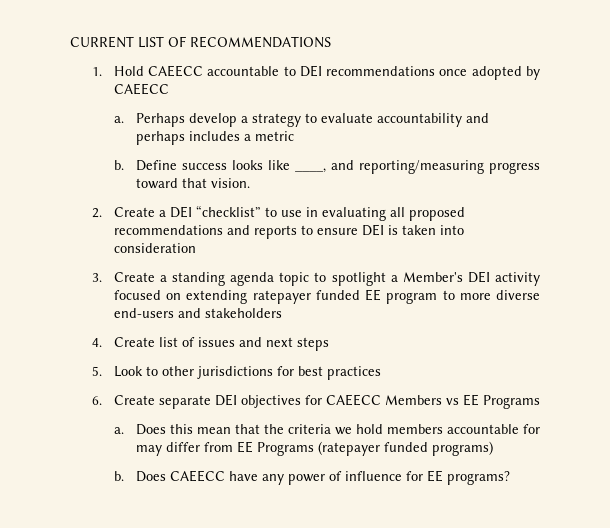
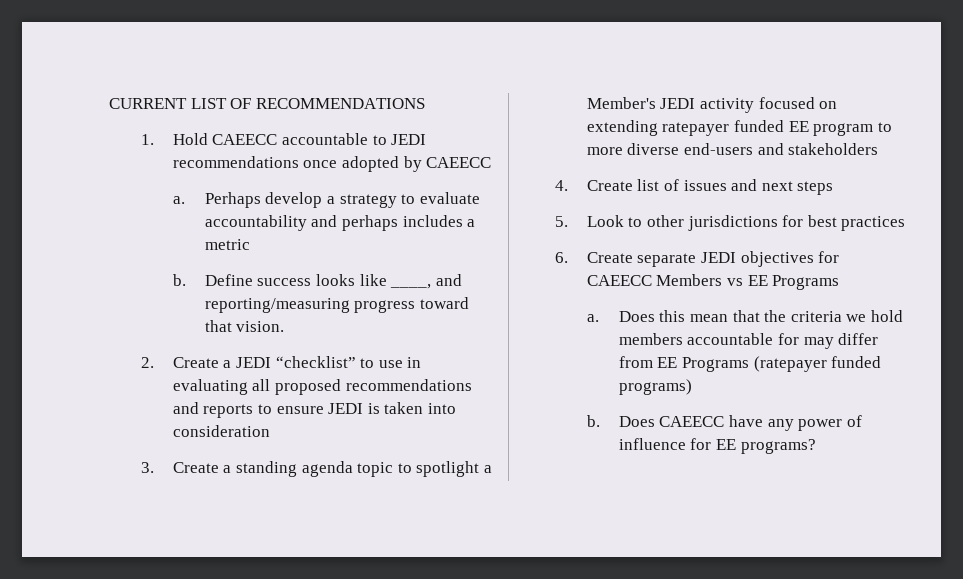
- 1. Hold CAEECC accountable to DEI recommendations once adopted by CAEECC
+ 1. Hold CAEECC accountable to JEDI recommendations once adopted by CAEECC
- 2. Create a DEI “checklist” to use in evaluating all proposed recommendations and reports to ensure DEI is taken into consideration
+ 2. Create a JEDI “checklist” to use in evaluating all proposed recommendations and reports to ensure JEDI is taken into consideration
- 3. Create a standing agenda topic to spotlight a Member's DEI activity focused on extending ratepayer funded EE program to more diverse end-users and stakeholders
+ 3. Create a standing agenda topic to spotlight a Member's JEDI activity focused on extending ratepayer funded EE program to more diverse end-users and stakeholders
- 6. Create separate DEI objectives for CAEECC Members vs EE Programs
+ 6. Create separate JEDI objectives for CAEECC Members vs EE Programs

